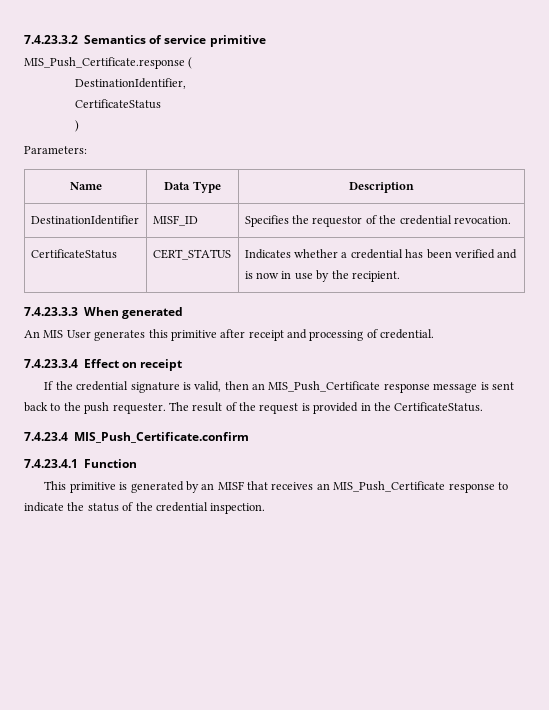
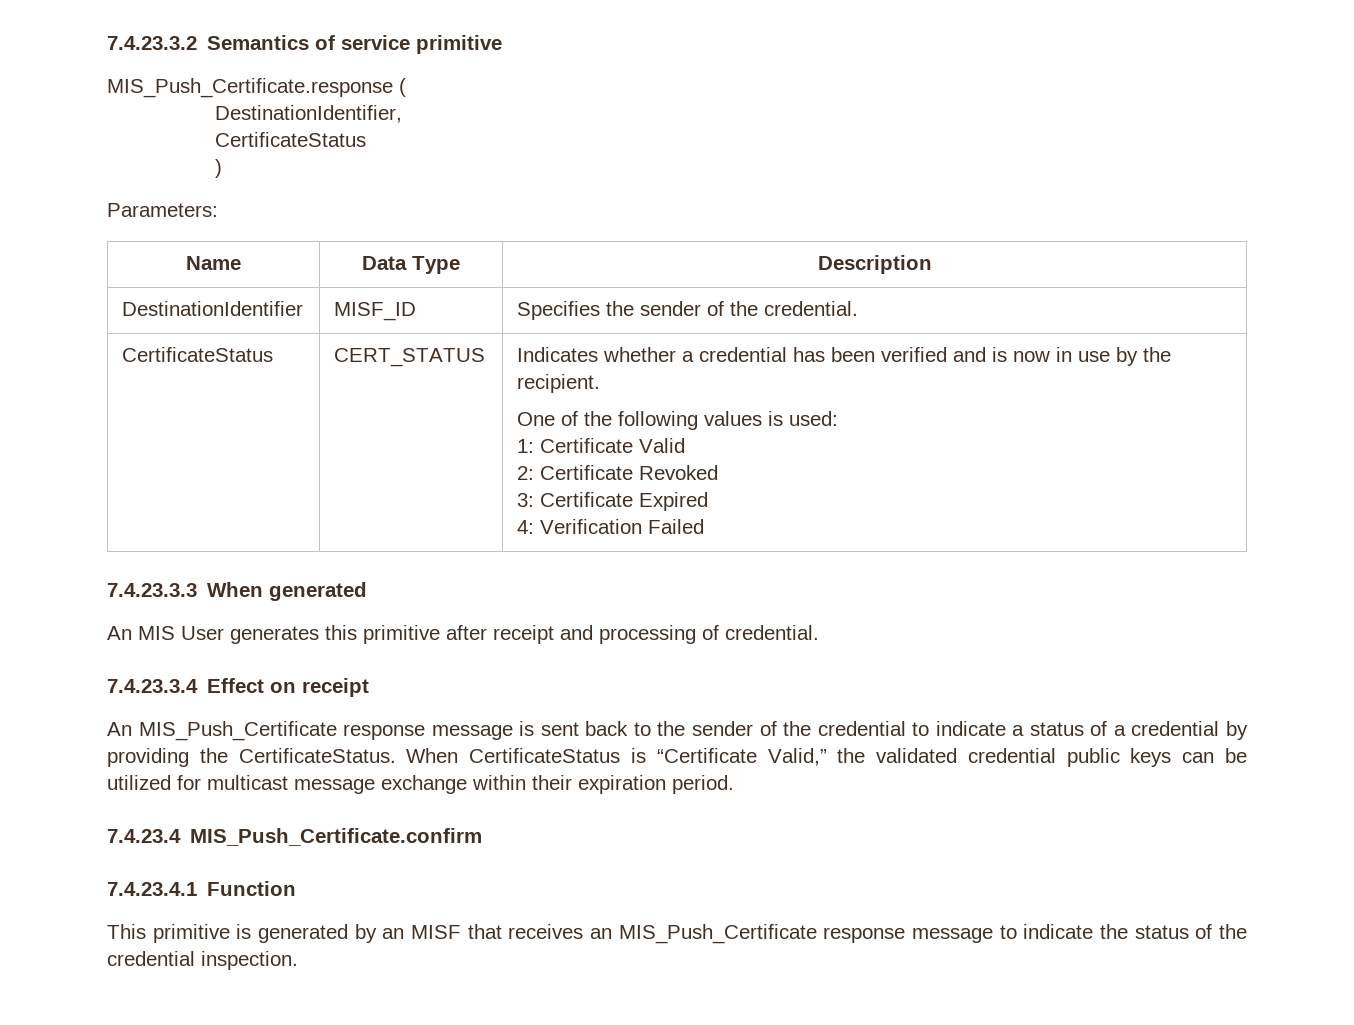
- DestinationIdentifier | MISF_ID | Specifies the requestor of the credential revocation.
+ DestinationIdentifier | MISF_ID | Specifies the sender of the credential.
  CertificateStatus | CERT_STATUS | Indicates whether a credential has been verified and is now in use by the recipient.
+ One of the following values is used:
+ 1: Certificate Valid
+ 2: Certificate Revoked
+ 3: Certificate Expired
+ 4: Verification Failed
- If the credential signature is valid, then an MIS_Push_Certificate response message is sent back to the push requester. The result of the request is provided in the CertificateStatus.
+ An MIS_Push_Certificate response message is sent back to the sender of the credential to indicate a status of a credential by providing the CertificateStatus. When CertificateStatus is “Certificate Valid,” the validated credential public keys can be utilized for multicast message exchange within their expiration period.
- This primitive is generated by an MISF that receives an MIS_Push_Certificate response to indicate the status of the credential inspection.
+ This primitive is generated by an MISF that receives an MIS_Push_Certificate response message to indicate the status of the credential inspection.

